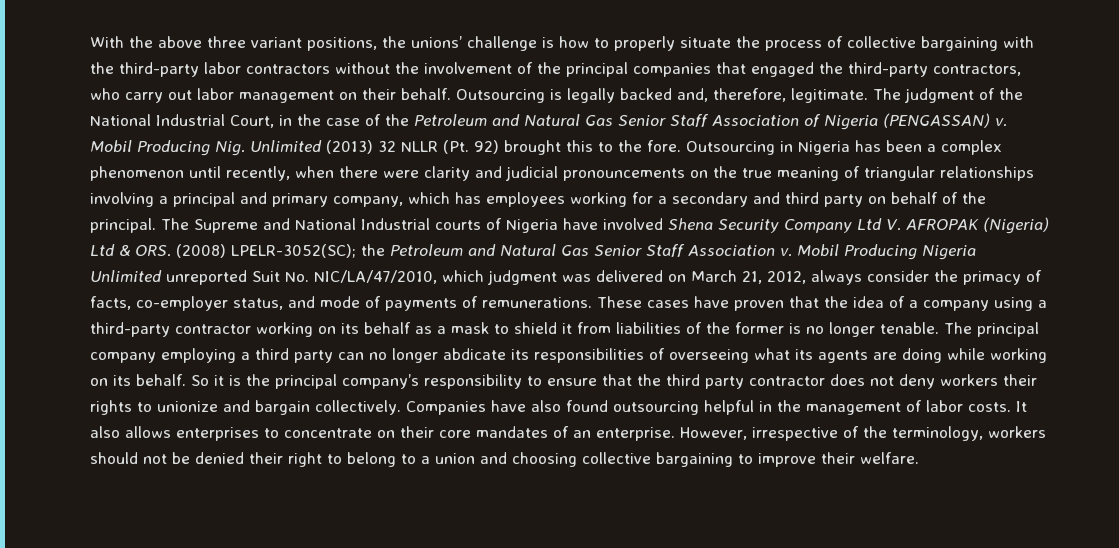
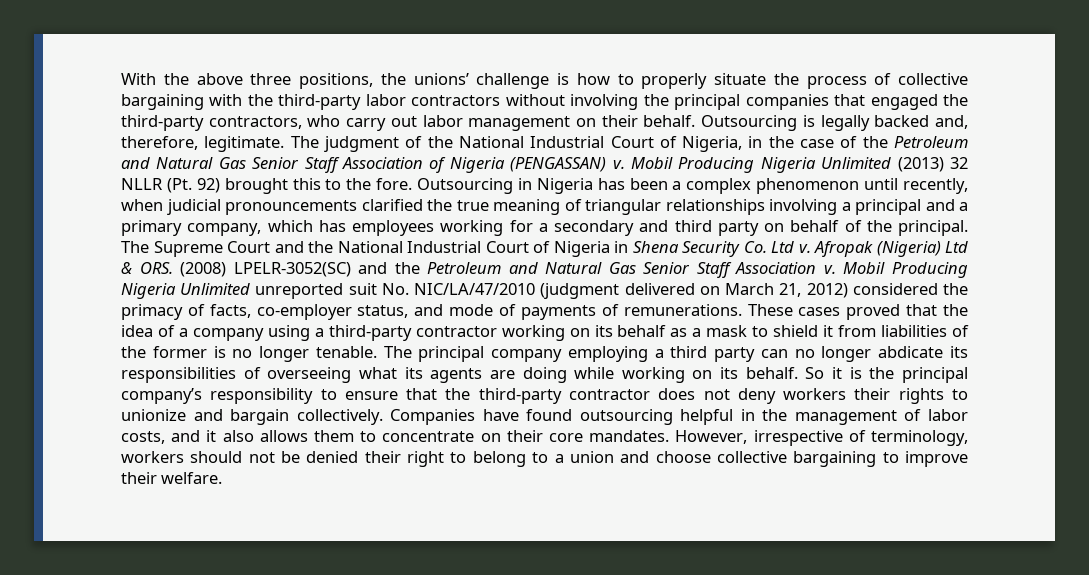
- With the above three variant positions, the unions’ challenge is how to properly situate the process of collective bargaining with the third-party labor contractors without the involvement of the principal companies that engaged the third-party contractors, who carry out labor management on their behalf.
+ With the above three positions, the unions’ challenge is how to properly situate the process of collective bargaining with the third-party labor contractors without involving the principal companies that engaged the third-party contractors, who carry out labor management on their behalf.
- The judgment of the National Industrial Court, in the case of the Petroleum and Natural Gas Senior Staff Association of Nigeria (PENGASSAN) v.
+ The judgment of the National Industrial Court of Nigeria, in the case of the Petroleum and Natural Gas Senior Staff Association of Nigeria (PENGASSAN) v.
- Mobil Producing Nig. Unlimited (2013) 32 NLLR (Pt. 92) brought this to the fore.
+ Mobil Producing Nigeria Unlimited (2013) 32 NLLR (Pt. 92) brought this to the fore.
- Outsourcing in Nigeria has been a complex phenomenon until recently, when there were clarity and judicial pronouncements on the true meaning of triangular relationships involving a principal and primary company, which has employees working for a secondary and third party on behalf of the principal.
+ Outsourcing in Nigeria has been a complex phenomenon until recently, when judicial pronouncements clarified the true meaning of triangular relationships involving a principal and a primary company, which has employees working for a secondary and third party on behalf of the principal.
- The Supreme and National Industrial courts of Nigeria have involved Shena Security Company Ltd V. AFROPAK (Nigeria) Ltd & ORS. (2008) LPELR-3052(SC); the Petroleum and Natural Gas Senior Staff Association v.
+ The Supreme Court and the National Industrial Court of Nigeria in Shena Security Co. Ltd v. Afropak (Nigeria) Ltd & ORS. (2008) LPELR-3052(SC) and the Petroleum and Natural Gas Senior Staff Association v.
- Mobil Producing Nigeria Unlimited unreported Suit No. NIC/LA/47/2010, which judgment was delivered on March 21, 2012, always consider the primacy of facts, co-employer status, and mode of payments of remunerations.
+ Mobil Producing Nigeria Unlimited unreported suit No. NIC/LA/47/2010 (judgment delivered on March 21, 2012) considered the primacy of facts, co-employer status, and mode of payments of remunerations.
- These cases have proven that the idea of a company using a third-party contractor working on its behalf as a mask to shield it from liabilities of the former is no longer tenable.
+ These cases proved that the idea of a company using a third-party contractor working on its behalf as a mask to shield it from liabilities of the former is no longer tenable.
- So it is the principal company’s responsibility to ensure that the third party contractor does not deny workers their rights to unionize and bargain collectively.
+ So it is the principal company’s responsibility to ensure that the third-party contractor does not deny workers their rights to unionize and bargain collectively.
- Companies have also found outsourcing helpful in the management of labor costs. It also allows enterprises to concentrate on their core mandates of an enterprise.
+ Companies have found outsourcing helpful in the management of labor costs, and it also allows them to concentrate on their core mandates.
- However, irrespective of the terminology, workers should not be denied their right to belong to a union and choosing collective bargaining to improve their welfare.
+ However, irrespective of terminology, workers should not be denied their right to belong to a union and choose collective bargaining to improve their welfare.

